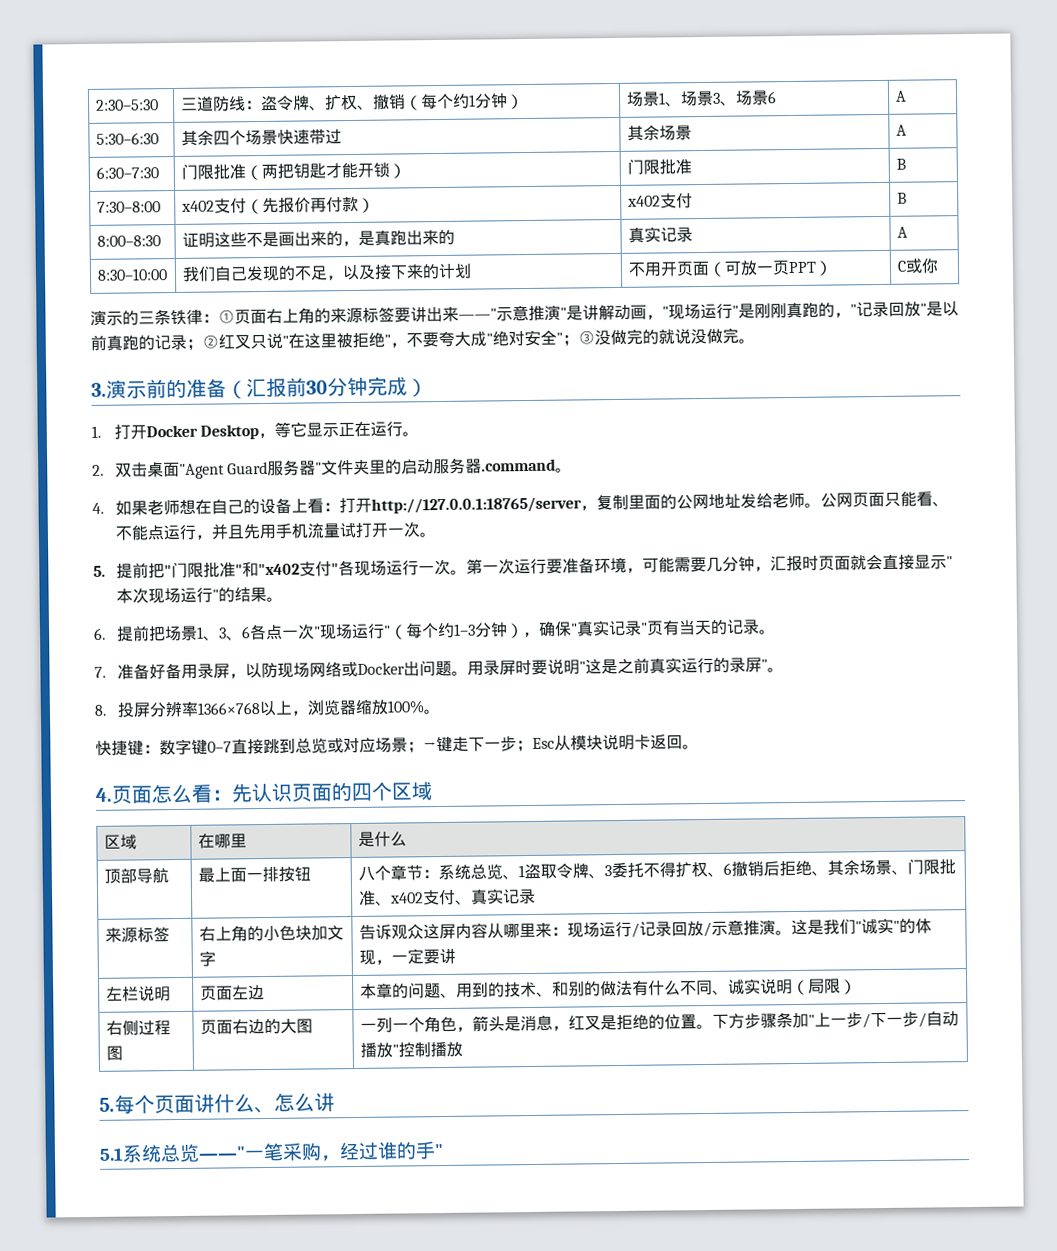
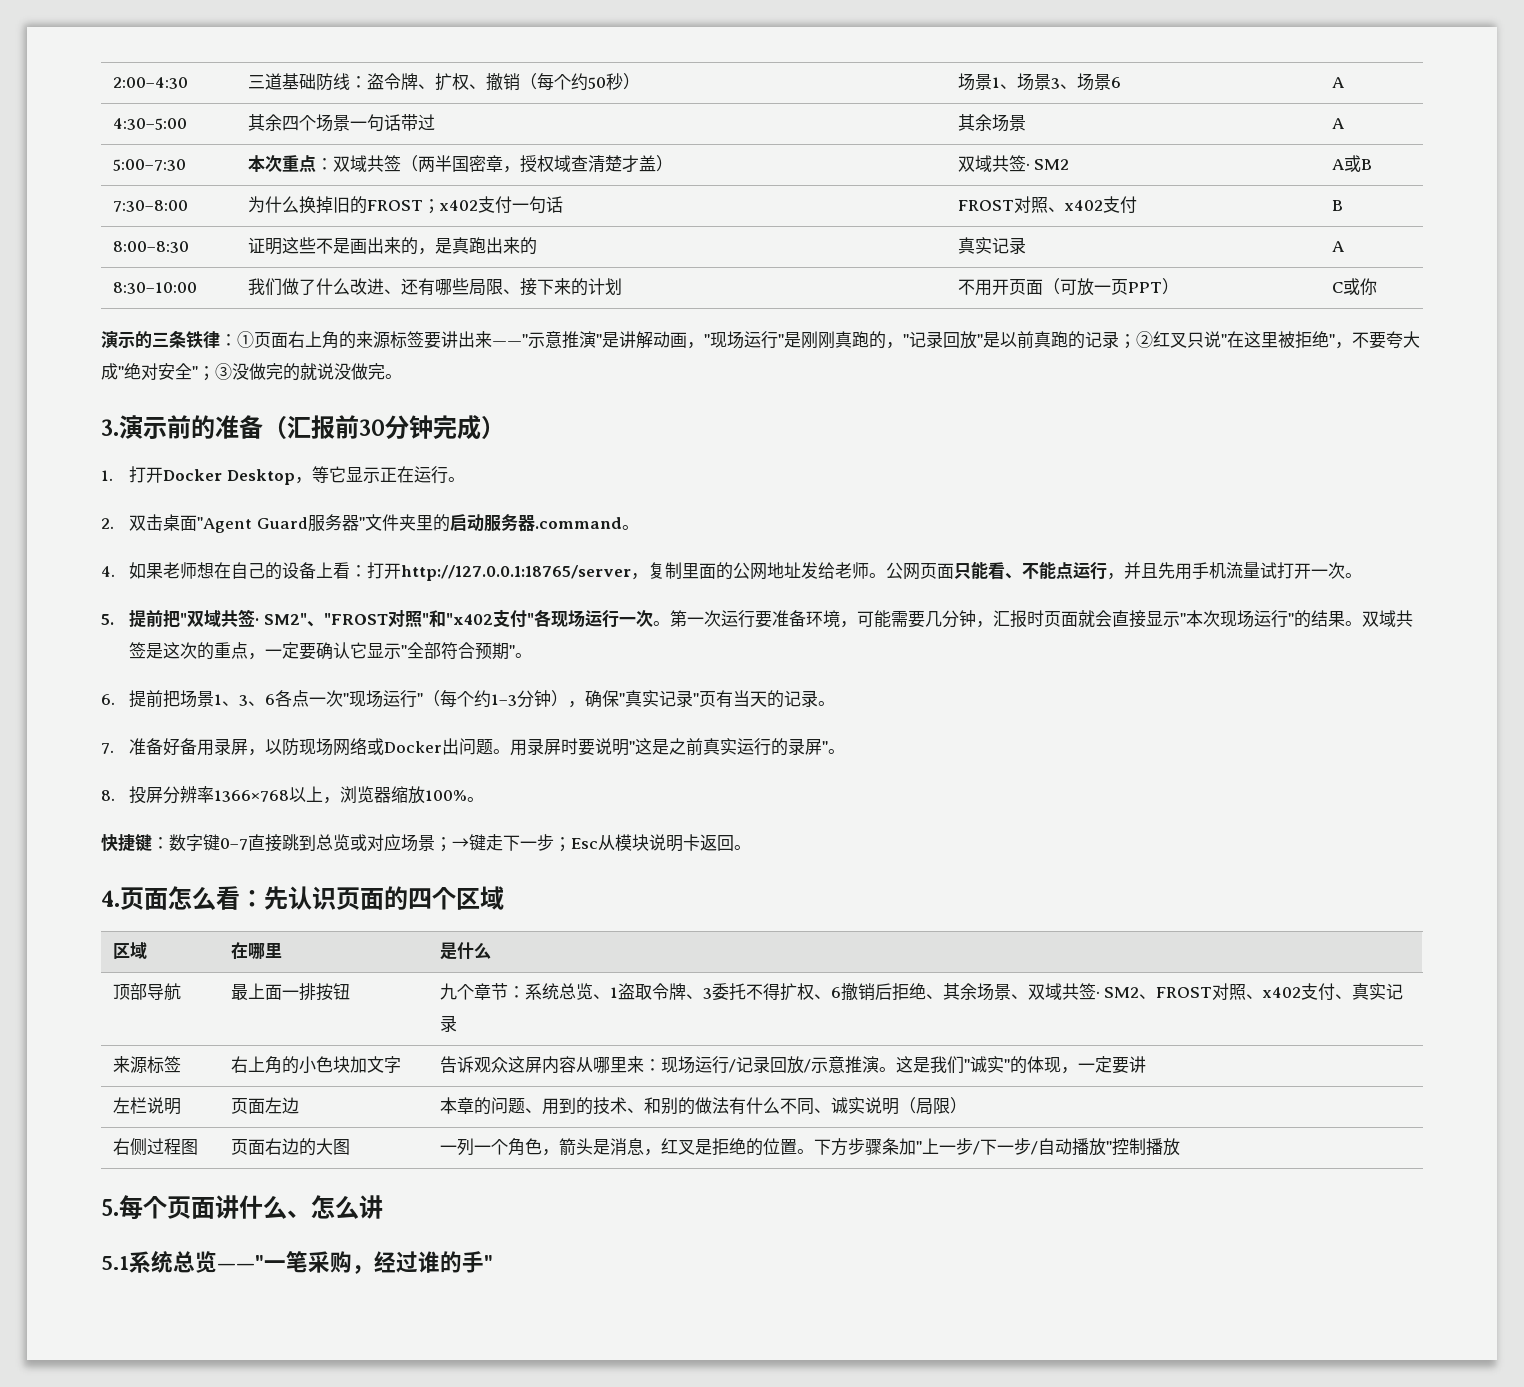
- 2:30–5:30 | 三道防线：盗令牌、扩权、撤销（每个约1分钟） | 场景1、场景3、场景6 | A
+ 2:00–4:30 | 三道基础防线：盗令牌、扩权、撤销（每个约50秒） | 场景1、场景3、场景6 | A
- 5:30–6:30 | 其余四个场景快速带过 | 其余场景 | A
+ 4:30–5:00 | 其余四个场景一句话带过 | 其余场景 | A
- 6:30–7:30 | 门限批准（两把钥匙才能开锁） | 门限批准 | B
- 7:30–8:00 | x402支付（先报价再付款） | x402支付 | B
+ 5:00–7:30 | 本次重点：双域共签（两半国密章，授权域查清楚才盖） | 双域共签· SM2 | A或B
+ 7:30–8:00 | 为什么换掉旧的FROST；x402支付一句话 | FROST对照、x402支付 | B
- 8:30–10:00 | 我们自己发现的不足，以及接下来的计划 | 不用开页面（可放一页PPT） | C或你
+ 8:30–10:00 | 我们做了什么改进、还有哪些局限、接下来的计划 | 不用开页面（可放一页PPT） | C或你
- 5.提前把"门限批准"和"x402支付"各现场运行一次。
+ 5.提前把"双域共签· SM2"、"FROST对照"和"x402支付"各现场运行一次。
+ 双域共签是这次的重点，一定要确认它显示"全部符合预期"。
- 顶部导航 | 最上面一排按钮 | 八个章节：系统总览、1盗取令牌、3委托不得扩权、6撤销后拒绝、其余场景、门限批准、x402支付、真实记录
+ 顶部导航 | 最上面一排按钮 | 九个章节：系统总览、1盗取令牌、3委托不得扩权、6撤销后拒绝、其余场景、双域共签· SM2、FROST对照、x402支付、真实记录

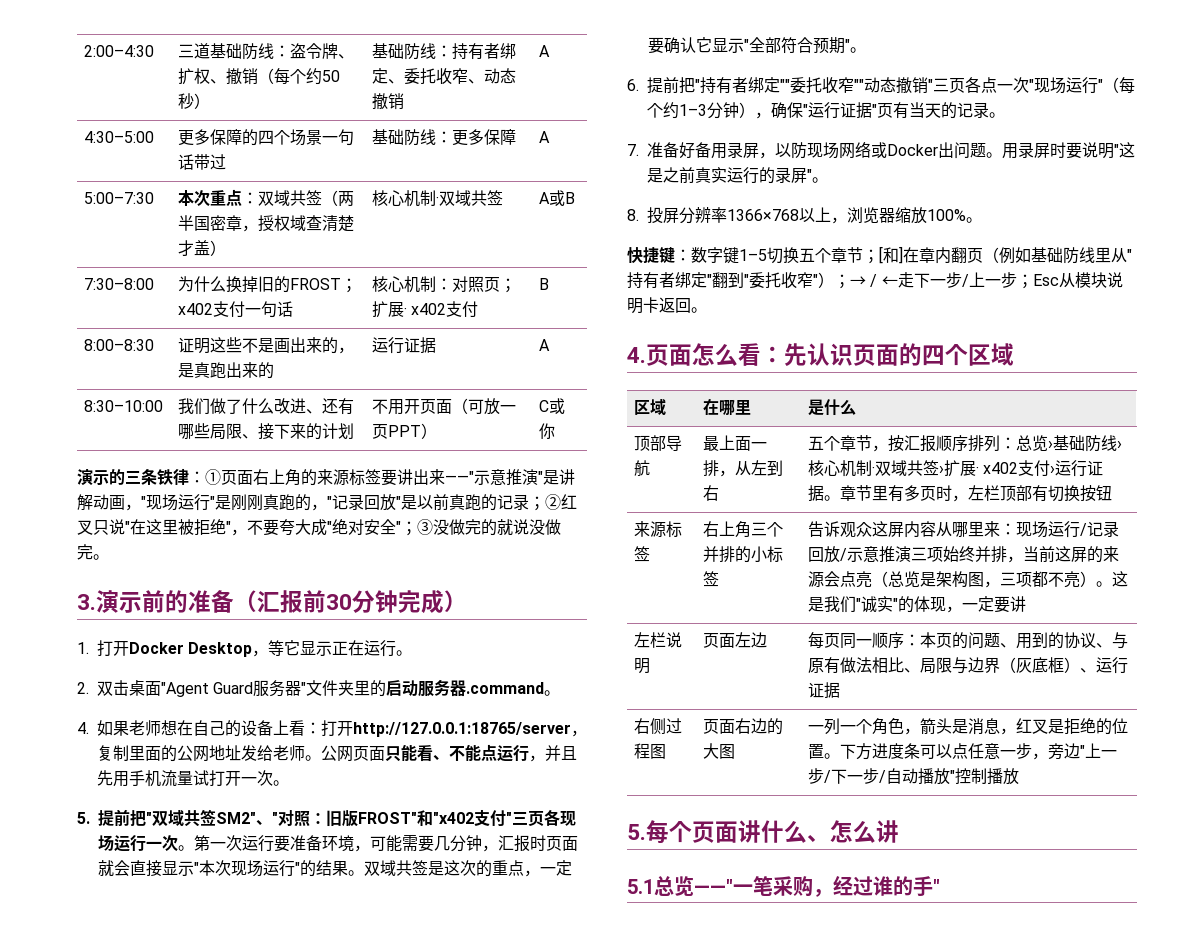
- 2:00–4:30 | 三道基础防线：盗令牌、扩权、撤销（每个约50秒） | 场景1、场景3、场景6 | A
+ 2:00–4:30 | 三道基础防线：盗令牌、扩权、撤销（每个约50秒） | 基础防线：持有者绑定、委托收窄、动态撤销 | A
- 4:30–5:00 | 其余四个场景一句话带过 | 其余场景 | A
+ 4:30–5:00 | 更多保障的四个场景一句话带过 | 基础防线：更多保障 | A
- 5:00–7:30 | 本次重点：双域共签（两半国密章，授权域查清楚才盖） | 双域共签· SM2 | A或B
+ 5:00–7:30 | 本次重点：双域共签（两半国密章，授权域查清楚才盖） | 核心机制·双域共签 | A或B
- 7:30–8:00 | 为什么换掉旧的FROST；x402支付一句话 | FROST对照、x402支付 | B
+ 7:30–8:00 | 为什么换掉旧的FROST；x402支付一句话 | 核心机制：对照页；扩展· x402支付 | B
- 8:00–8:30 | 证明这些不是画出来的，是真跑出来的 | 真实记录 | A
+ 8:00–8:30 | 证明这些不是画出来的，是真跑出来的 | 运行证据 | A
- 5.提前把"双域共签· SM2"、"FROST对照"和"x402支付"各现场运行一次。
+ 5.提前把"双域共签SM2"、"对照：旧版FROST"和"x402支付"三页各现场运行一次。
- 6.提前把场景1、3、6各点一次"现场运行"（每个约1–3分钟），确保"真实记录"页有当天的记录。
+ 6.提前把"持有者绑定""委托收窄""动态撤销"三页各点一次"现场运行"（每个约1–3分钟），确保"运行证据"页有当天的记录。
- 快捷键：数字键0–7直接跳到总览或对应场景；→键走下一步；Esc从模块说明卡返回。
+ 快捷键：数字键1–5切换五个章节；[和]在章内翻页（例如基础防线里从"持有者绑定"翻到"委托收窄"）；→ / ←走下一步/上一步；Esc从模块说明卡返回。
- 最上面一排按钮 | 九个章节：系统总览、1盗取令牌、3委托不得扩权、6撤销后拒绝、其余场景、双域共签· SM2、FROST对照、x402支付、真实记录
+ 最上面一排，从左到右 | 五个章节，按汇报顺序排列：总览›基础防线›核心机制·双域共签›扩展· x402支付›运行证据。章节里有多页时，左栏顶部有切换按钮
- 右上角的小色块加文字
+ 右上角三个并排的小标签
- 告诉观众这屏内容从哪里来：现场运行/记录回放/示意推演。
+ 告诉观众这屏内容从哪里来：现场运行/记录回放/示意推演三项始终并排，当前这屏的来源会点亮（总览是架构图，三项都不亮）。
- 左栏说明 | 页面左边 | 本章的问题、用到的技术、和别的做法有什么不同、诚实说明（局限）
+ 左栏说明 | 页面左边 | 每页同一顺序：本页的问题、用到的协议、与原有做法相比、局限与边界（灰底框）、运行证据
- 右侧过程图 | 页面右边的大图 | 一列一个角色，箭头是消息，红叉是拒绝的位置。下方步骤条加"上一步/下一步/自动播放"控制播放
+ 右侧过程图 | 页面右边的大图 | 一列一个角色，箭头是消息，红叉是拒绝的位置。下方进度条可以点任意一步，旁边"上一步/下一步/自动播放"控制播放
- 5.1系统总览——"一笔采购，经过谁的手"
+ 5.1总览——"一笔采购，经过谁的手"

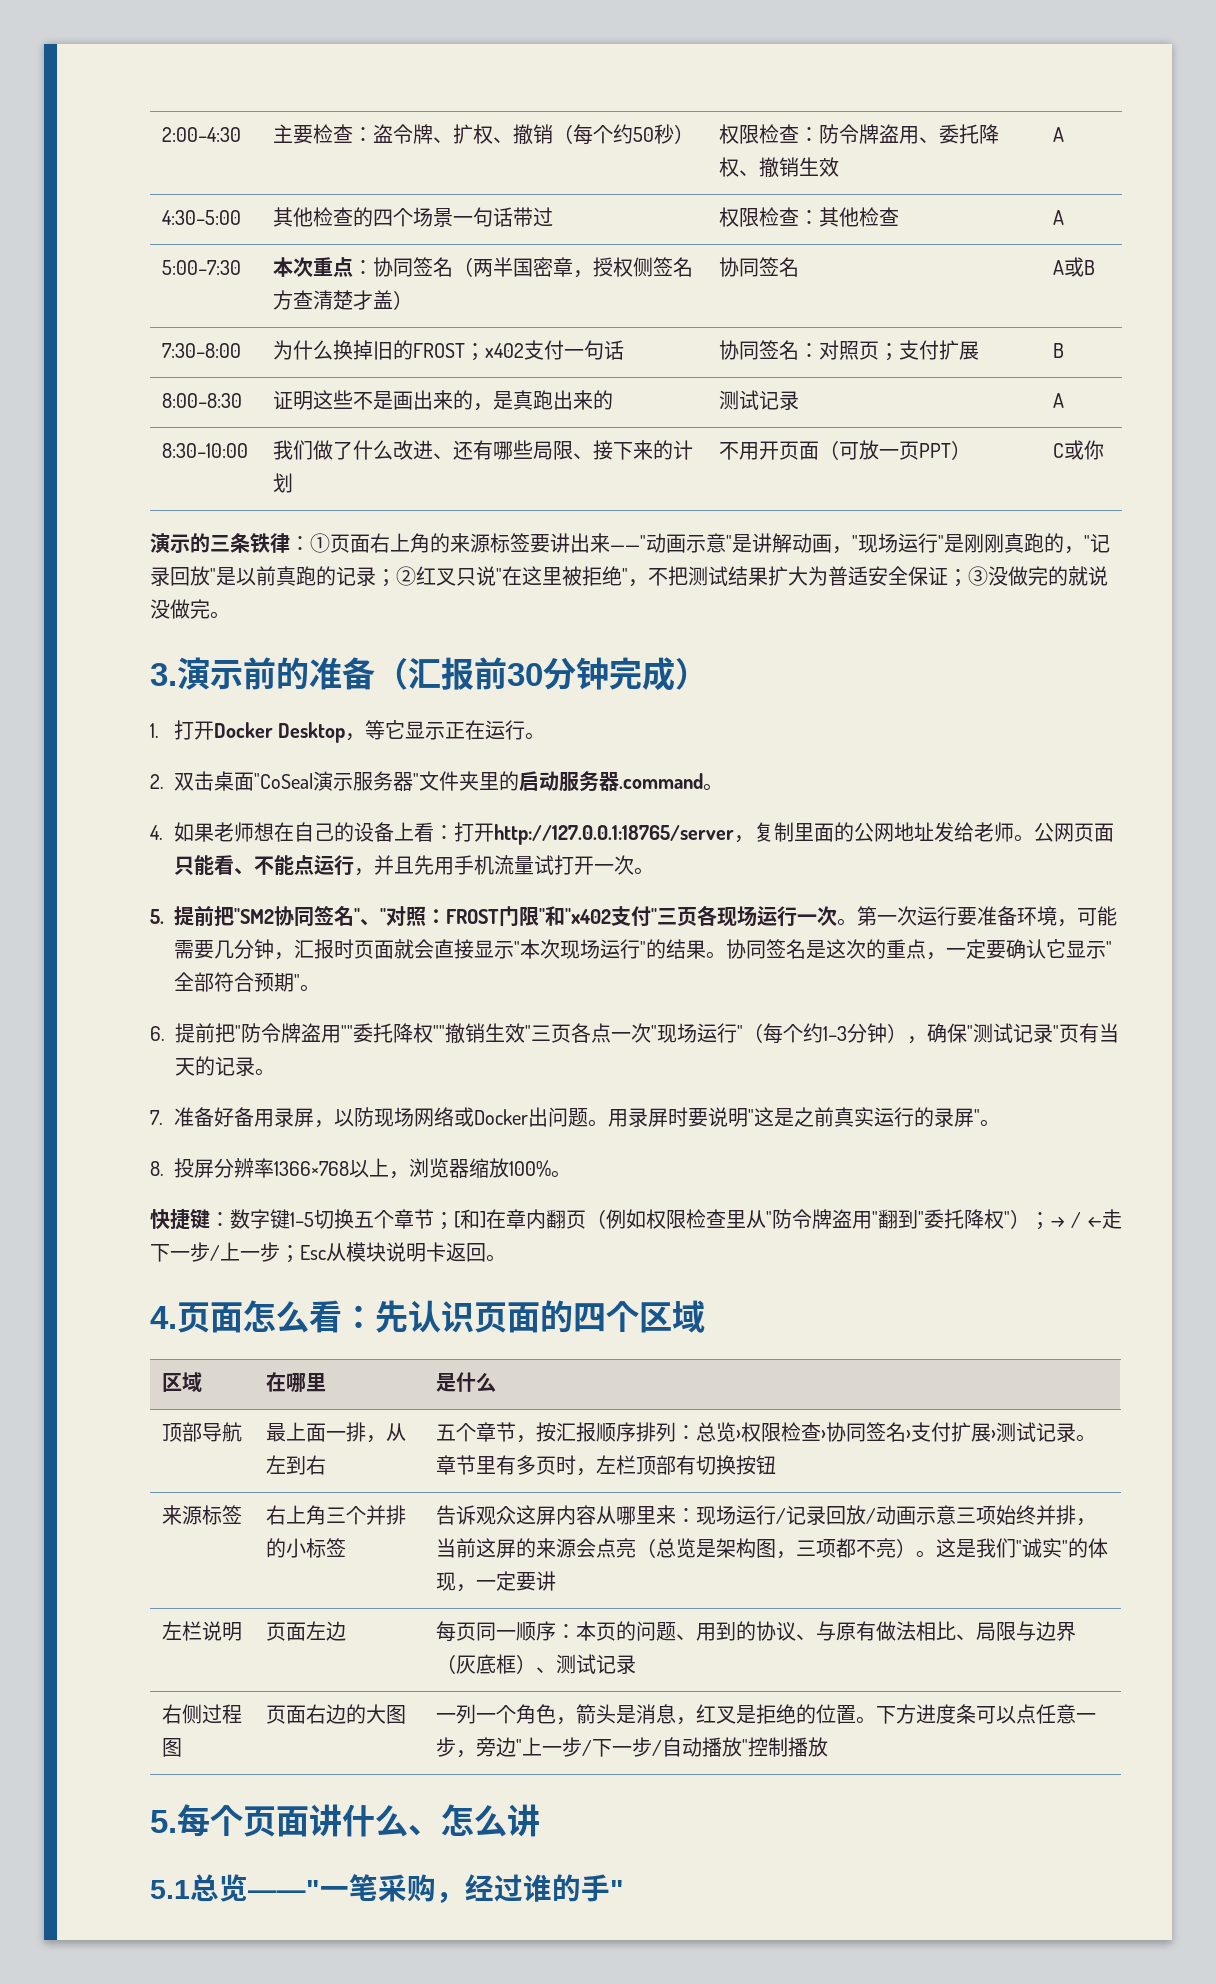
- 2:00–4:30 | 三道基础防线：盗令牌、扩权、撤销（每个约50秒） | 基础防线：持有者绑定、委托收窄、动态撤销 | A
+ 2:00–4:30 | 主要检查：盗令牌、扩权、撤销（每个约50秒） | 权限检查：防令牌盗用、委托降权、撤销生效 | A
- 4:30–5:00 | 更多保障的四个场景一句话带过 | 基础防线：更多保障 | A
+ 4:30–5:00 | 其他检查的四个场景一句话带过 | 权限检查：其他检查 | A
- 5:00–7:30 | 本次重点：双域共签（两半国密章，授权域查清楚才盖） | 核心机制·双域共签 | A或B
+ 5:00–7:30 | 本次重点：协同签名（两半国密章，授权侧签名方查清楚才盖） | 协同签名 | A或B
- 7:30–8:00 | 为什么换掉旧的FROST；x402支付一句话 | 核心机制：对照页；扩展· x402支付 | B
+ 7:30–8:00 | 为什么换掉旧的FROST；x402支付一句话 | 协同签名：对照页；支付扩展 | B
- 8:00–8:30 | 证明这些不是画出来的，是真跑出来的 | 运行证据 | A
+ 8:00–8:30 | 证明这些不是画出来的，是真跑出来的 | 测试记录 | A
- 演示的三条铁律：①页面右上角的来源标签要讲出来——"示意推演"是讲解动画，"现场运行"是刚刚真跑的，"记录回放"是以前真跑的记录；②红叉只说"在这里被拒绝"，不要夸大成"绝对安全"；③没做完的就说没做完。
+ 演示的三条铁律：①页面右上角的来源标签要讲出来——"动画示意"是讲解动画，"现场运行"是刚刚真跑的，"记录回放"是以前真跑的记录；②红叉只说"在这里被拒绝"，不把测试结果扩大为普适安全保证；③没做完的就说没做完。
- 2.双击桌面"Agent Guard服务器"文件夹里的启动服务器.command。
+ 2.双击桌面"CoSeal演示服务器"文件夹里的启动服务器.command。
- 5.提前把"双域共签SM2"、"对照：旧版FROST"和"x402支付"三页各现场运行一次。
+ 5.提前把"SM2协同签名"、"对照：FROST门限"和"x402支付"三页各现场运行一次。
- 双域共签是这次的重点，一定要确认它显示"全部符合预期"。
+ 协同签名是这次的重点，一定要确认它显示"全部符合预期"。
- 6.提前把"持有者绑定""委托收窄""动态撤销"三页各点一次"现场运行"（每个约1–3分钟），确保"运行证据"页有当天的记录。
+ 6.提前把"防令牌盗用""委托降权""撤销生效"三页各点一次"现场运行"（每个约1–3分钟），确保"测试记录"页有当天的记录。
- 快捷键：数字键1–5切换五个章节；[和]在章内翻页（例如基础防线里从"持有者绑定"翻到"委托收窄"）；→ / ←走下一步/上一步；Esc从模块说明卡返回。
+ 快捷键：数字键1–5切换五个章节；[和]在章内翻页（例如权限检查里从"防令牌盗用"翻到"委托降权"）；→ / ←走下一步/上一步；Esc从模块说明卡返回。
- 五个章节，按汇报顺序排列：总览›基础防线›核心机制·双域共签›扩展· x402支付›运行证据。
+ 五个章节，按汇报顺序排列：总览›权限检查›协同签名›支付扩展›测试记录。
- 告诉观众这屏内容从哪里来：现场运行/记录回放/示意推演三项始终并排，当前这屏的来源会点亮（总览是架构图，三项都不亮）。
+ 告诉观众这屏内容从哪里来：现场运行/记录回放/动画示意三项始终并排，当前这屏的来源会点亮（总览是架构图，三项都不亮）。
- 左栏说明 | 页面左边 | 每页同一顺序：本页的问题、用到的协议、与原有做法相比、局限与边界（灰底框）、运行证据
+ 左栏说明 | 页面左边 | 每页同一顺序：本页的问题、用到的协议、与原有做法相比、局限与边界（灰底框）、测试记录

